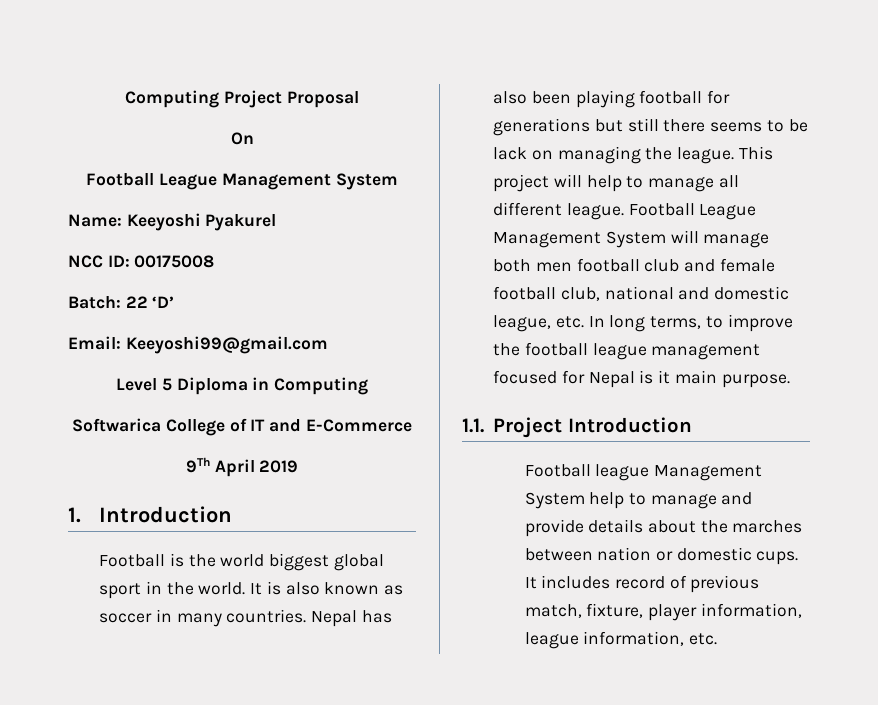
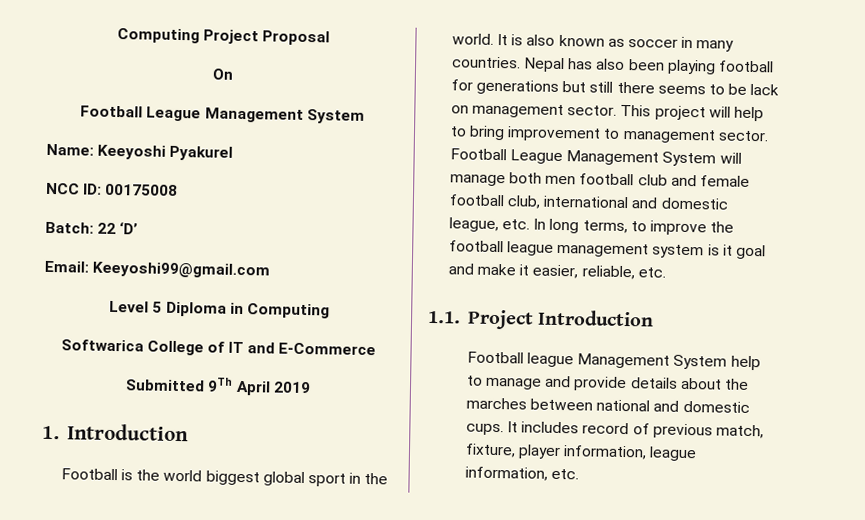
- 9Th April 2019
+ Submitted 9Th April 2019
- Nepal has also been playing football for generations but still there seems to be lack on managing the league.
+ Nepal has also been playing football for generations but still there seems to be lack on management sector.
- This project will help to manage all different league.
+ This project will help to bring improvement to management sector.
- Football League Management System will manage both men football club and female football club, national and domestic league, etc. In long terms, to improve the football league management focused for Nepal is it main purpose.
+ Football League Management System will manage both men football club and female football club, international and domestic league, etc. In long terms, to improve the football league management system is it goal and make it easier, reliable, etc.
- Football league Management System help to manage and provide details about the marches between nation or domestic cups.
+ Football league Management System help to manage and provide details about the marches between national and domestic cups.

